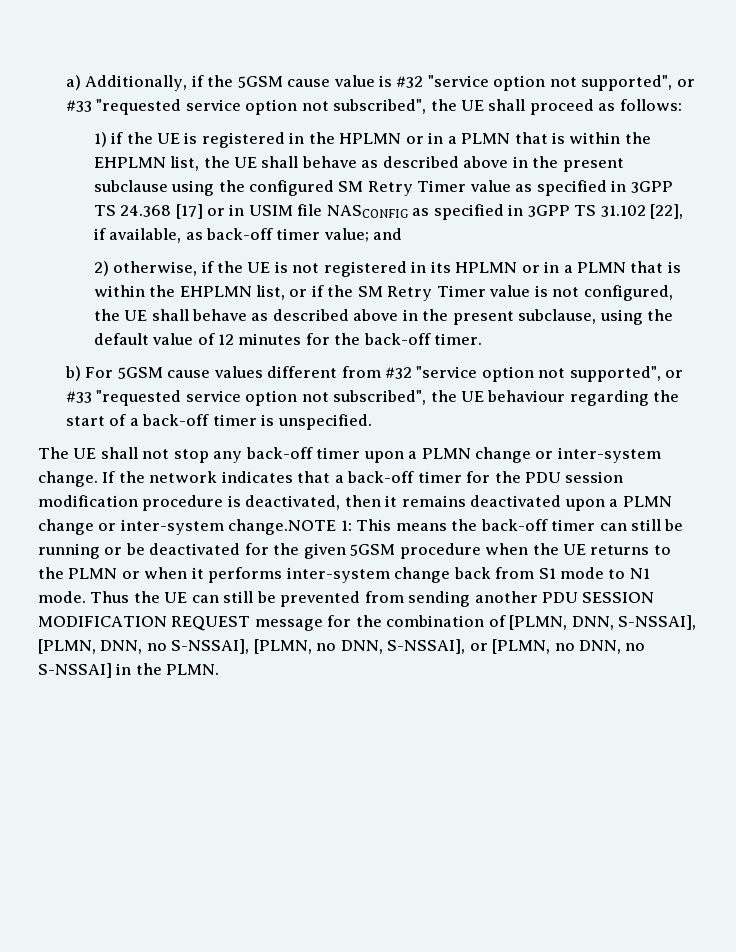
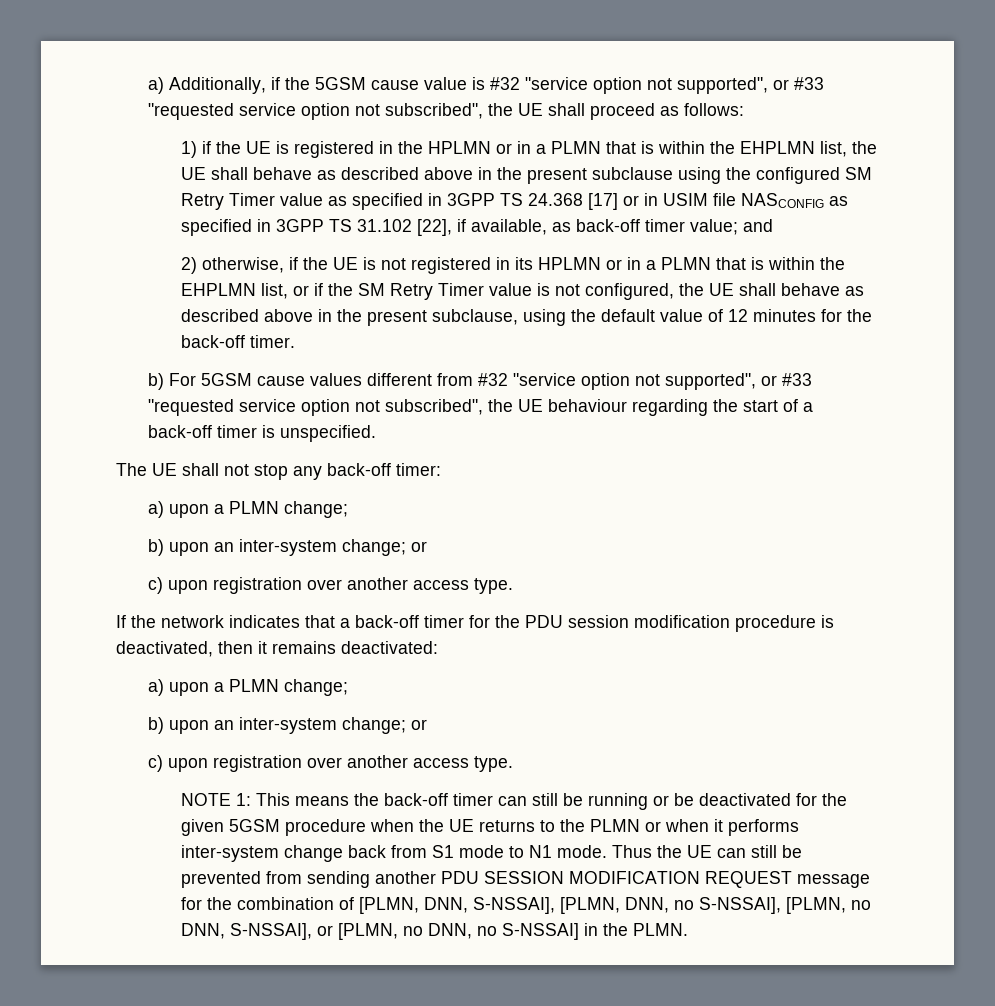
- The UE shall not stop any back-off timer upon a PLMN change or inter-system change. If the network indicates that a back-off timer for the PDU session modification procedure is deactivated, then it remains deactivated upon a PLMN change or inter-system change.NOTE 1:
+ The UE shall not stop any back-off timer:
+ a) upon a PLMN change;
+ b) upon an inter-system change; or
+ c) upon registration over another access type.
+ If the network indicates that a back-off timer for the PDU session modification procedure is deactivated, then it remains deactivated:
+ a) upon a PLMN change;
+ b) upon an inter-system change; or
+ c) upon registration over another access type.
+ NOTE 1:

